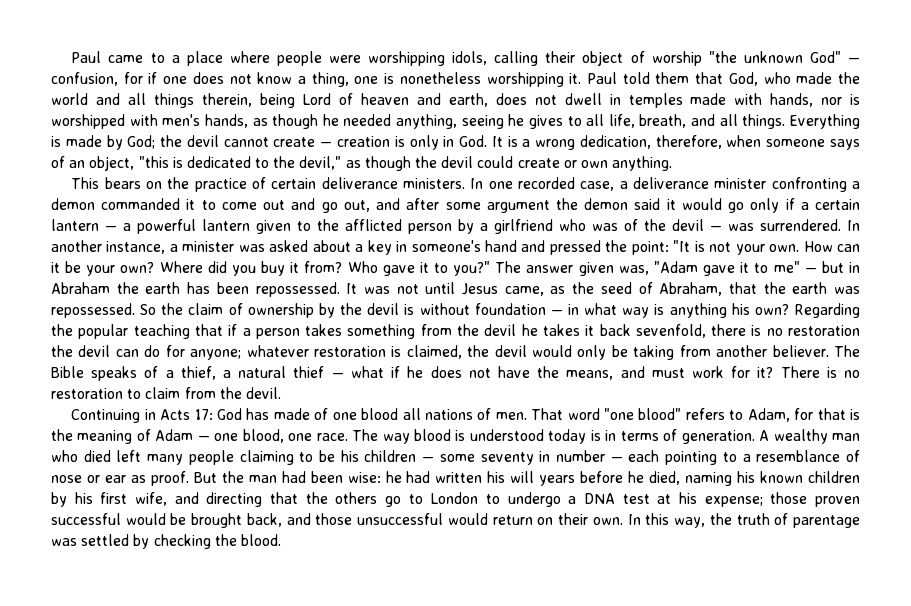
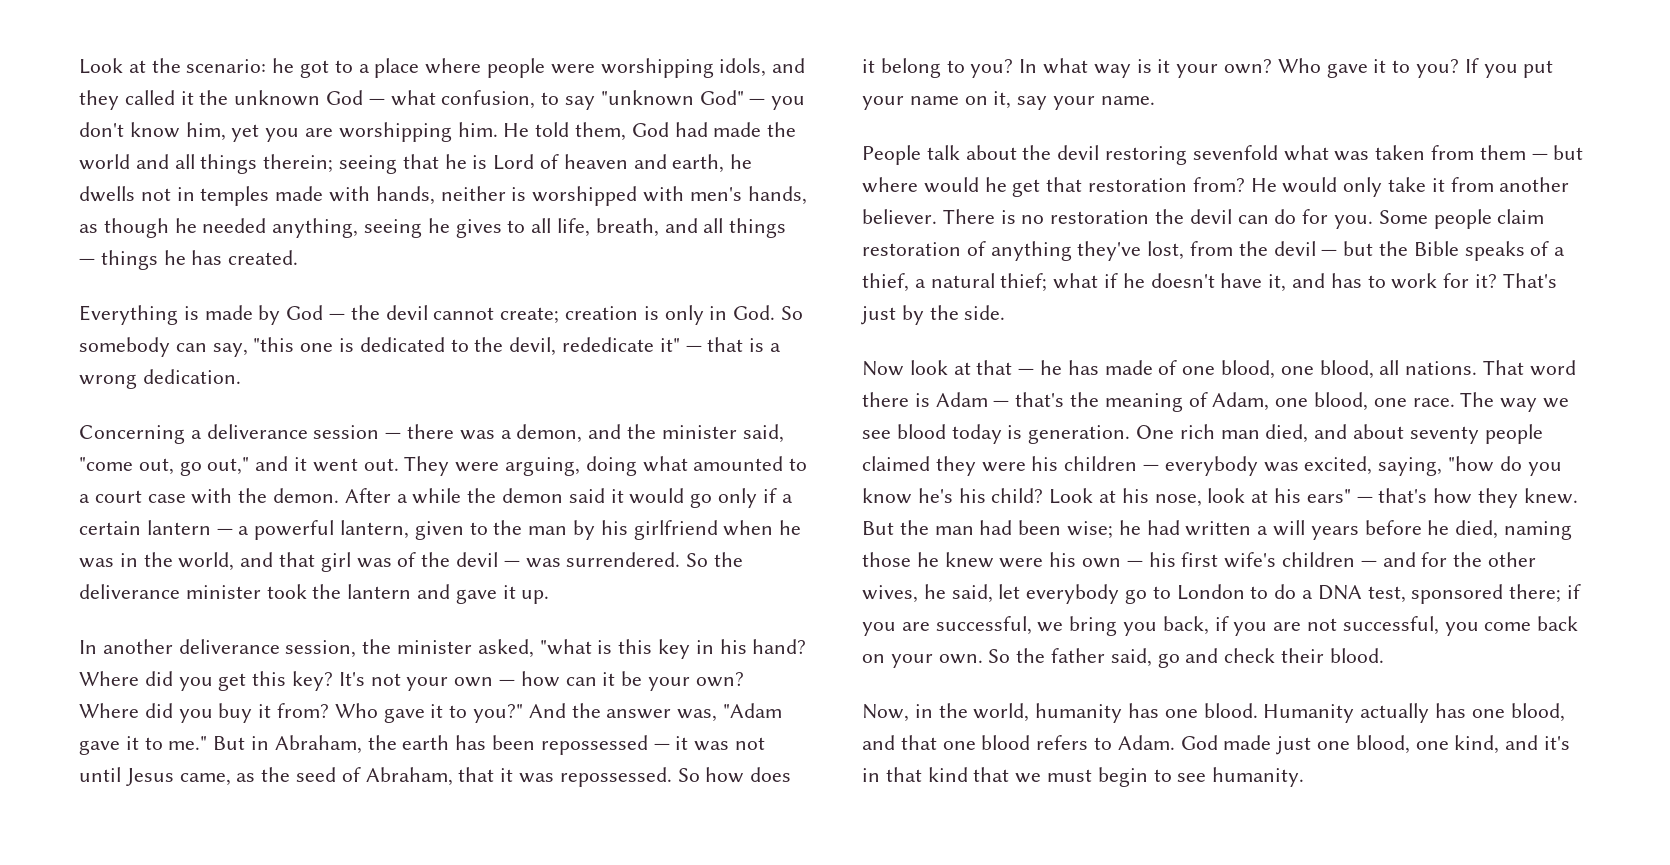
- Paul came to a place where people were worshipping idols, calling their object of worship "the unknown God" — confusion, for if one does not know a thing, one is nonetheless worshipping it. Paul told them that God, who made the world and all things therein, being Lord of heaven and earth, does not dwell in temples made with hands, nor is worshipped with men's hands, as though he needed anything, seeing he gives to all life, breath, and all things. Everything is made by God; the devil cannot create — creation is only in God. It is a wrong dedication, therefore, when someone says of an object, "this is dedicated to the devil," as though the devil could create or own anything.
- This bears on the practice of certain deliverance ministers. In one recorded case, a deliverance minister confronting a demon commanded it to come out and go out, and after some argument the demon said it would go only if a certain lantern — a powerful lantern given to the afflicted person by a girlfriend who was of the devil — was surrendered.
+ Look at the scenario: he got to a place where people were worshipping idols, and they called it the unknown God — what confusion, to say "unknown God" — you don't know him, yet you are worshipping him. He told them, God had made the world and all things therein; seeing that he is Lord of heaven and earth, he dwells not in temples made with hands, neither is worshipped with men's hands, as though he needed anything, seeing he gives to all life, breath, and all things — things he has created.
+ Everything is made by God — the devil cannot create; creation is only in God. So somebody can say, "this one is dedicated to the devil, rededicate it" — that is a wrong dedication.
+ Concerning a deliverance session — there was a demon, and the minister said, "come out, go out," and it went out. They were arguing, doing what amounted to a court case with the demon. After a while the demon said it would go only if a certain lantern — a powerful lantern, given to the man by his girlfriend when he was in the world, and that girl was of the devil — was surrendered.
- In another instance, a minister was asked about a key in someone's hand and pressed the point: "It is not your own. How can it be your own?
+ So the deliverance minister took the lantern and gave it up.
+ In another deliverance session, the minister asked, "what is this key in his hand? Where did you get this key? It's not your own — how can it be your own?
- The answer given was, "Adam gave it to me" — but in Abraham the earth has been repossessed. It was not until Jesus came, as the seed of Abraham, that the earth was repossessed.
+ And the answer was, "Adam gave it to me." But in Abraham, the earth has been repossessed — it was not until Jesus came, as the seed of Abraham, that it was repossessed.
- So the claim of ownership by the devil is without foundation — in what way is anything his own? Regarding the popular teaching that if a person takes something from the devil he takes it back sevenfold, there is no restoration the devil can do for anyone; whatever restoration is claimed, the devil would only be taking from another believer. The Bible speaks of a thief, a natural thief — what if he does not have the means, and must work for it? There is no restoration to claim from the devil.
- Continuing in Acts 17: God has made of one blood all nations of men. That word "one blood" refers to Adam, for that is the meaning of Adam — one blood, one race.
+ So how does it belong to you? In what way is it your own? Who gave it to you? If you put your name on it, say your name.
+ People talk about the devil restoring sevenfold what was taken from them — but where would he get that restoration from? He would only take it from another believer. There is no restoration the devil can do for you. Some people claim restoration of anything they've lost, from the devil — but the Bible speaks of a thief, a natural thief; what if he doesn't have it, and has to work for it? That's just by the side.
+ Now look at that — he has made of one blood, one blood, all nations. That word there is Adam — that's the meaning of Adam, one blood, one race.
- The way blood is understood today is in terms of generation. A wealthy man who died left many people claiming to be his children — some seventy in number — each pointing to a resemblance of nose or ear as proof.
+ The way we see blood today is generation. One rich man died, and about seventy people claimed they were his children — everybody was excited, saying, "how do you know he's his child? Look at his nose, look at his ears" — that's how they knew.
- But the man had been wise: he had written his will years before he died, naming his known children by his first wife, and directing that the others go to London to undergo a DNA test at his expense; those proven successful would be brought back, and those unsuccessful would return on their own. In this way, the truth of parentage was settled by checking the blood.
+ But the man had been wise; he had written a will years before he died, naming those he knew were his own — his first wife's children — and for the other wives, he said, let everybody go to London to do a DNA test, sponsored there; if you are successful, we bring you back, if you are not successful, you come back on your own. So the father said, go and check their blood.
+ Now, in the world, humanity has one blood. Humanity actually has one blood, and that one blood refers to Adam. God made just one blood, one kind, and it's in that kind that we must begin to see humanity.

